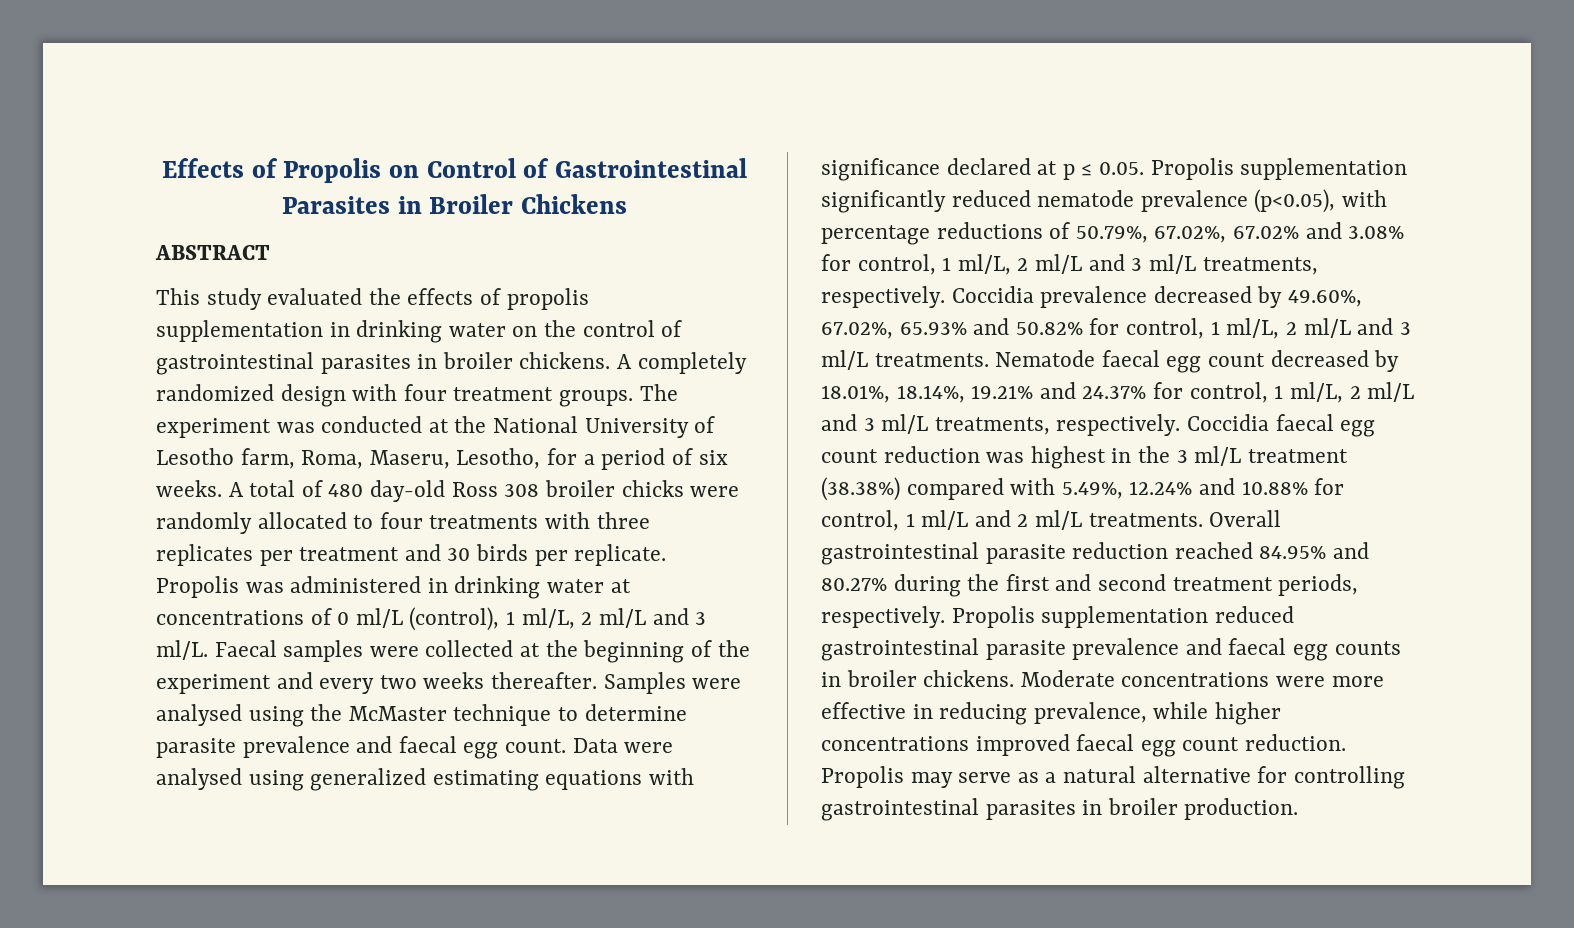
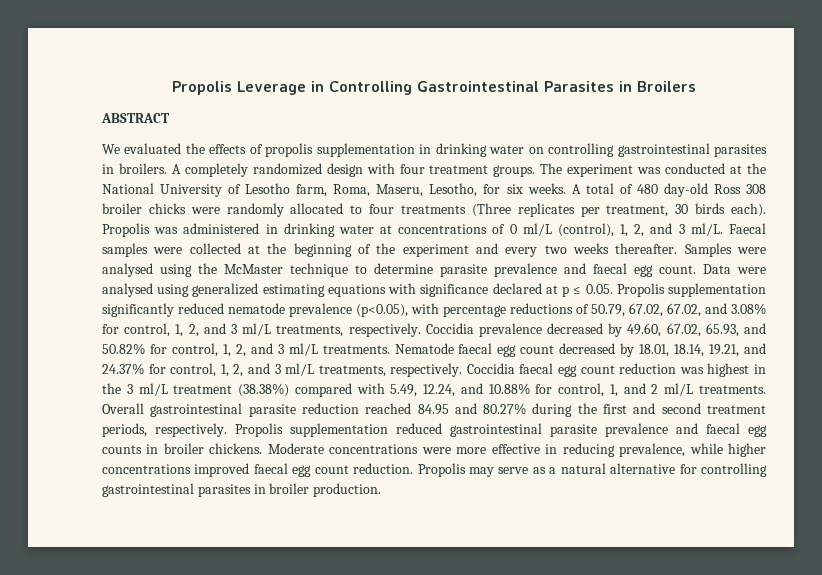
- Effects of Propolis on Control of Gastrointestinal Parasites in Broiler Chickens
+ Propolis Leverage in Controlling Gastrointestinal Parasites in Broilers
- This study evaluated the effects of propolis supplementation in drinking water on the control of gastrointestinal parasites in broiler chickens.
+ We evaluated the effects of propolis supplementation in drinking water on controlling gastrointestinal parasites in broilers.
- The experiment was conducted at the National University of Lesotho farm, Roma, Maseru, Lesotho, for a period of six weeks.
+ The experiment was conducted at the National University of Lesotho farm, Roma, Maseru, Lesotho, for six weeks.
- A total of 480 day-old Ross 308 broiler chicks were randomly allocated to four treatments with three replicates per treatment and 30 birds per replicate.
+ A total of 480 day-old Ross 308 broiler chicks were randomly allocated to four treatments (Three replicates per treatment, 30 birds each).
- Propolis was administered in drinking water at concentrations of 0 ml/L (control), 1 ml/L, 2 ml/L and 3 ml/L.
+ Propolis was administered in drinking water at concentrations of 0 ml/L (control), 1, 2, and 3 ml/L.
- Data were analysed using generalized estimating equations with significance declared at p ≤ 0.05. Propolis supplementation significantly reduced nematode prevalence (p<0.05), with percentage reductions of 50.79%, 67.02%, 67.02% and 3.08% for control, 1 ml/L, 2 ml/L and 3 ml/L treatments, respectively.
+ Data were analysed using generalized estimating equations with significance declared at p ≤ 0.05. Propolis supplementation significantly reduced nematode prevalence (p<0.05), with percentage reductions of 50.79, 67.02, 67.02, and 3.08% for control, 1, 2, and 3 ml/L treatments, respectively.
- Coccidia prevalence decreased by 49.60%, 67.02%, 65.93% and 50.82% for control, 1 ml/L, 2 ml/L and 3 ml/L treatments.
+ Coccidia prevalence decreased by 49.60, 67.02, 65.93, and 50.82% for control, 1, 2, and 3 ml/L treatments.
- Nematode faecal egg count decreased by 18.01%, 18.14%, 19.21% and 24.37% for control, 1 ml/L, 2 ml/L and 3 ml/L treatments, respectively.
+ Nematode faecal egg count decreased by 18.01, 18.14, 19.21, and 24.37% for control, 1, 2, and 3 ml/L treatments, respectively.
- Coccidia faecal egg count reduction was highest in the 3 ml/L treatment (38.38%) compared with 5.49%, 12.24% and 10.88% for control, 1 ml/L and 2 ml/L treatments.
+ Coccidia faecal egg count reduction was highest in the 3 ml/L treatment (38.38%) compared with 5.49, 12.24, and 10.88% for control, 1, and 2 ml/L treatments.
- Overall gastrointestinal parasite reduction reached 84.95% and 80.27% during the first and second treatment periods, respectively.
+ Overall gastrointestinal parasite reduction reached 84.95 and 80.27% during the first and second treatment periods, respectively.

